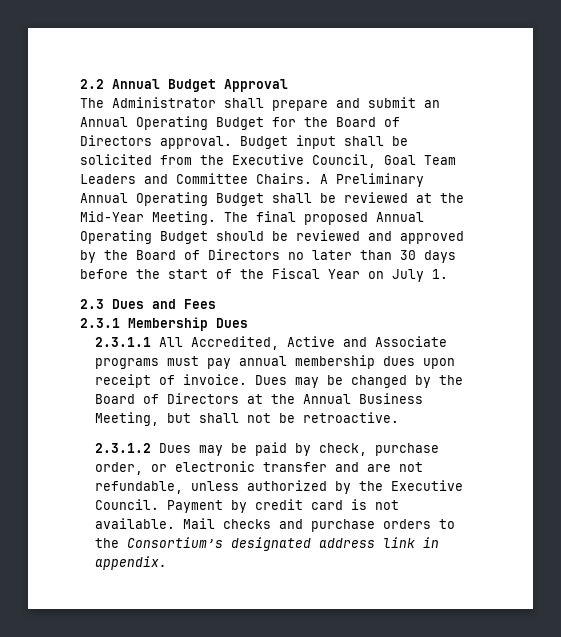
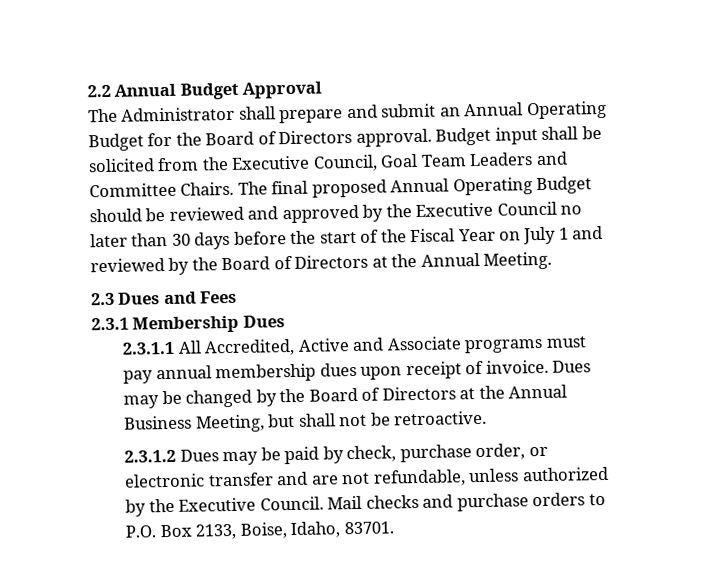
- A Preliminary Annual Operating Budget shall be reviewed at the Mid-Year Meeting.
- The final proposed Annual Operating Budget should be reviewed and approved by the Board of Directors no later than 30 days before the start of the Fiscal Year on July 1.
+ The final proposed Annual Operating Budget should be reviewed and approved by the Executive Council no later than 30 days before the start of the Fiscal Year on July 1 and reviewed by the Board of Directors at the Annual Meeting.
- Payment by credit card is not available.
- Mail checks and purchase orders to the Consortium’s designated address link in appendix.
+ Mail checks and purchase orders to P.O. Box 2133, Boise, Idaho, 83701.

